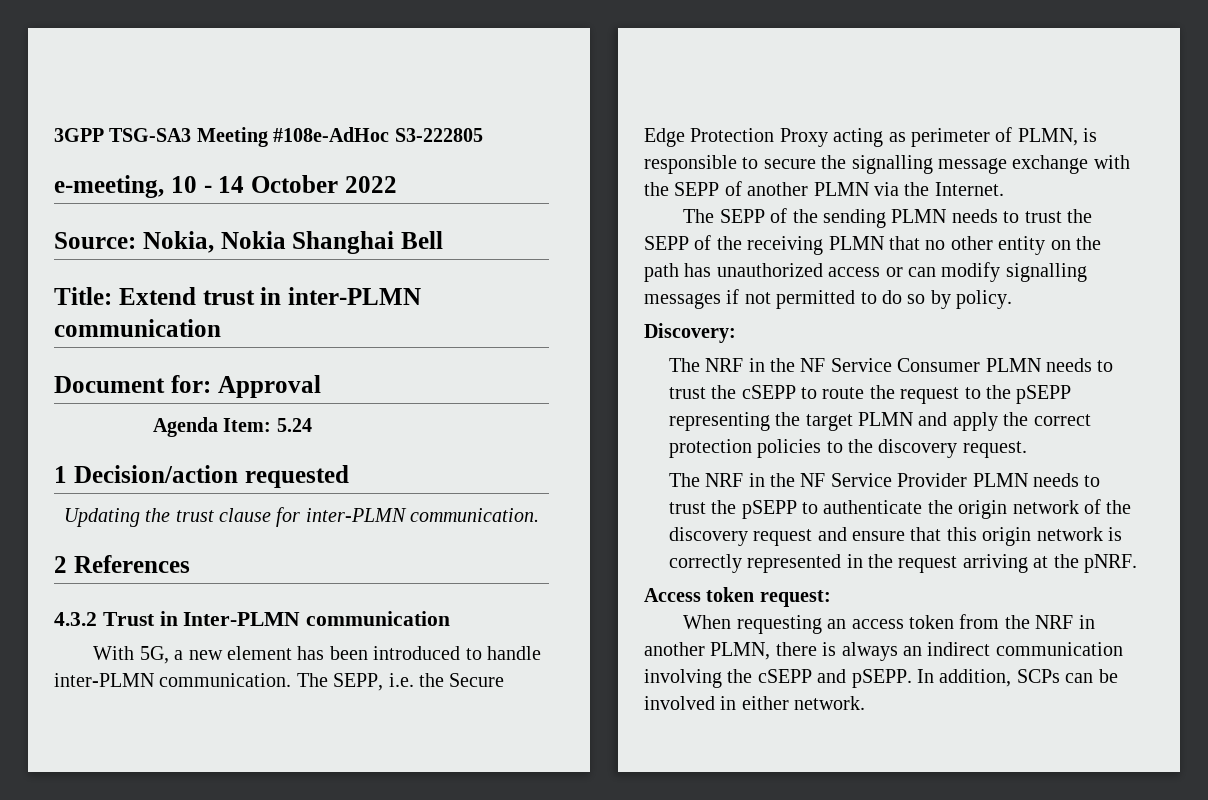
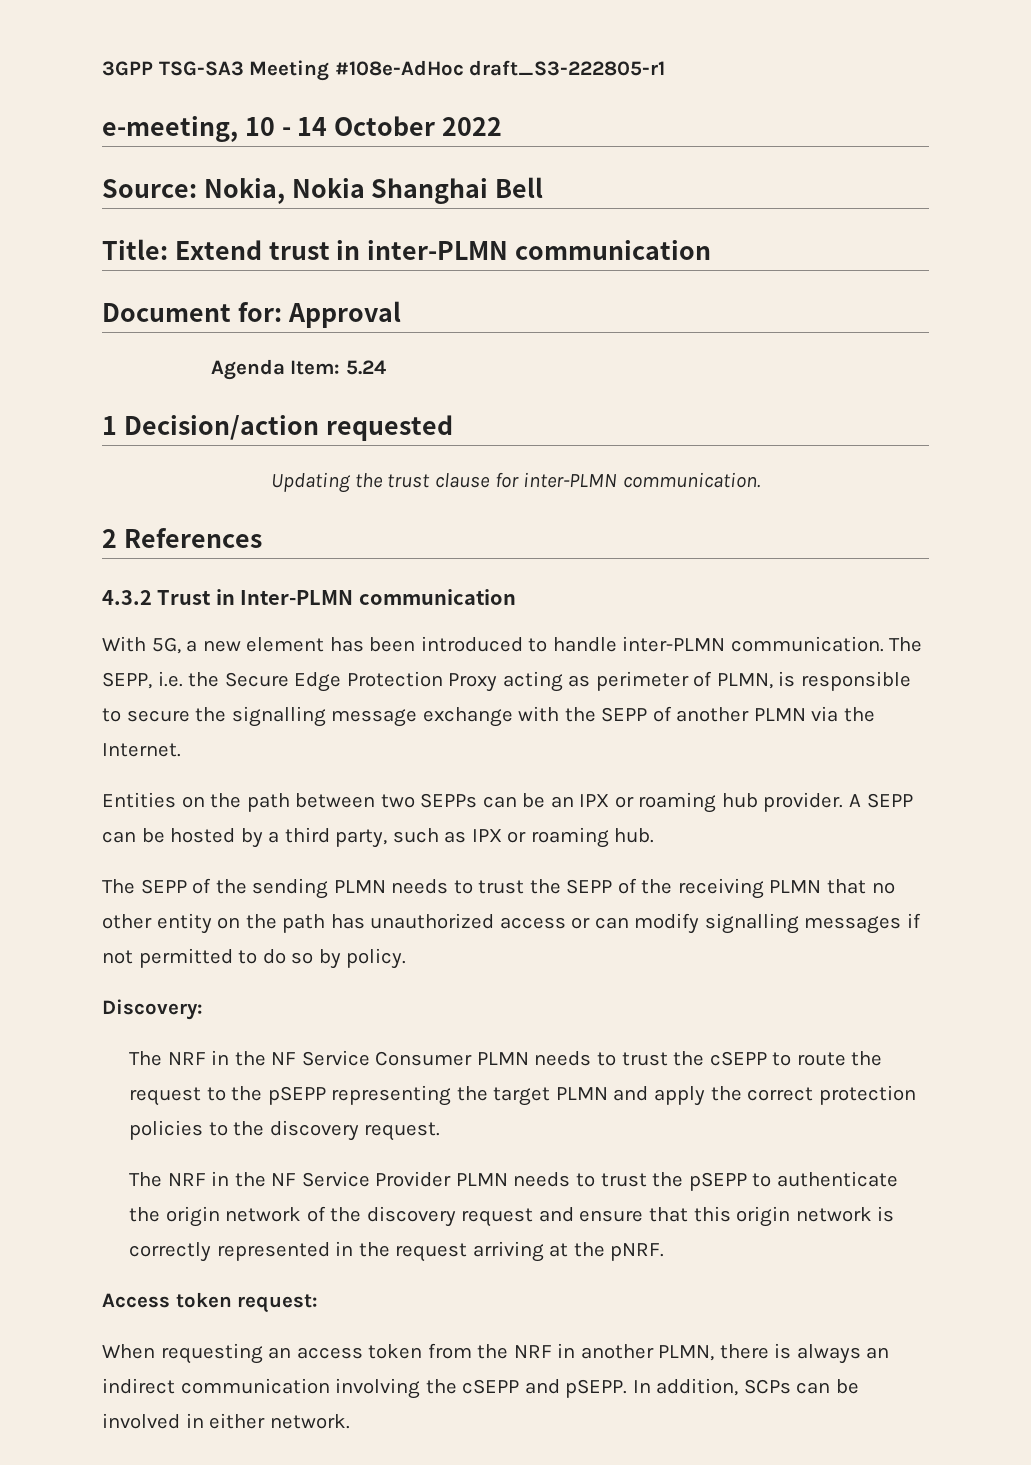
- 3GPP TSG-SA3 Meeting #108e-AdHoc S3-222805
+ 3GPP TSG-SA3 Meeting #108e-AdHoc draft_S3-222805-r1
+ Entities on the path between two SEPPs can be an IPX or roaming hub provider. A SEPP can be hosted by a third party, such as IPX or roaming hub.

